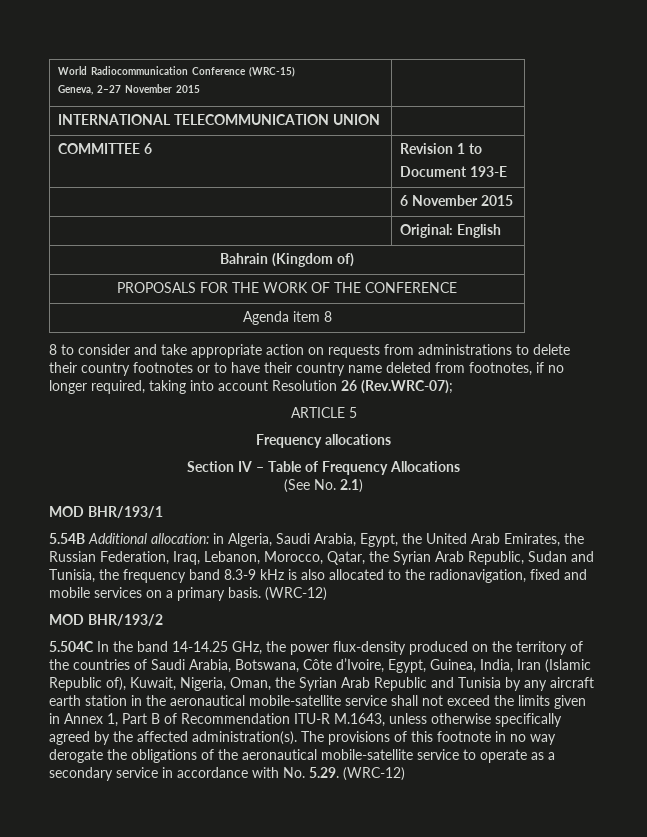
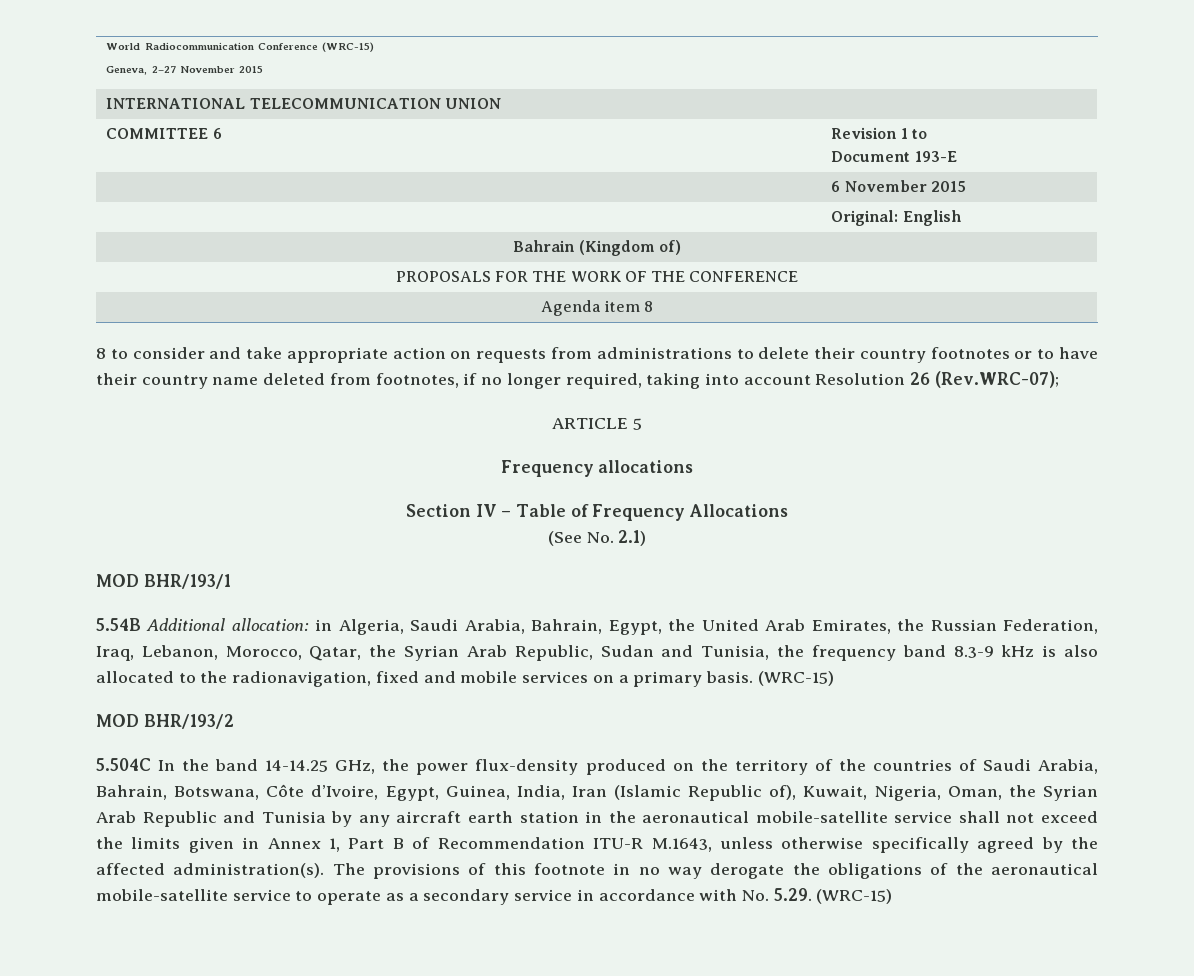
- 5.54B Additional allocation: in Algeria, Saudi Arabia, Egypt, the United Arab Emirates, the Russian Federation, Iraq, Lebanon, Morocco, Qatar, the Syrian Arab Republic, Sudan and Tunisia, the frequency band 8.3-9 kHz is also allocated to the radionavigation, fixed and mobile services on a primary basis. (WRC-12)
+ 5.54B Additional allocation: in Algeria, Saudi Arabia, Bahrain, Egypt, the United Arab Emirates, the Russian Federation, Iraq, Lebanon, Morocco, Qatar, the Syrian Arab Republic, Sudan and Tunisia, the frequency band 8.3-9 kHz is also allocated to the radionavigation, fixed and mobile services on a primary basis. (WRC-15)
- 5.504C In the band 14-14.25 GHz, the power flux-density produced on the territory of the countries of Saudi Arabia, Botswana, Côte d’Ivoire, Egypt, Guinea, India, Iran (Islamic Republic of), Kuwait, Nigeria, Oman, the Syrian Arab Republic and Tunisia by any aircraft earth station in the aeronautical mobile-satellite service shall not exceed the limits given in Annex 1, Part B of Recommendation ITU-R M.1643, unless otherwise specifically agreed by the affected administration(s).
+ 5.504C In the band 14-14.25 GHz, the power flux-density produced on the territory of the countries of Saudi Arabia, Bahrain, Botswana, Côte d’Ivoire, Egypt, Guinea, India, Iran (Islamic Republic of), Kuwait, Nigeria, Oman, the Syrian Arab Republic and Tunisia by any aircraft earth station in the aeronautical mobile-satellite service shall not exceed the limits given in Annex 1, Part B of Recommendation ITU-R M.1643, unless otherwise specifically agreed by the affected administration(s).
- The provisions of this footnote in no way derogate the obligations of the aeronautical mobile-satellite service to operate as a secondary service in accordance with No. 5.29. (WRC-12)
+ The provisions of this footnote in no way derogate the obligations of the aeronautical mobile-satellite service to operate as a secondary service in accordance with No. 5.29. (WRC-15)

